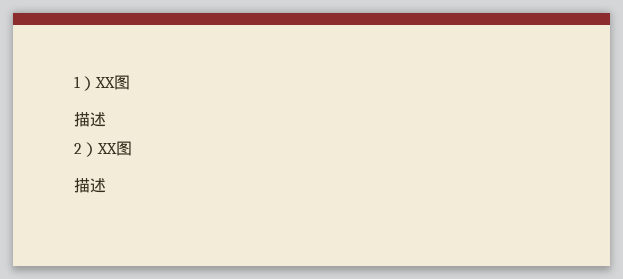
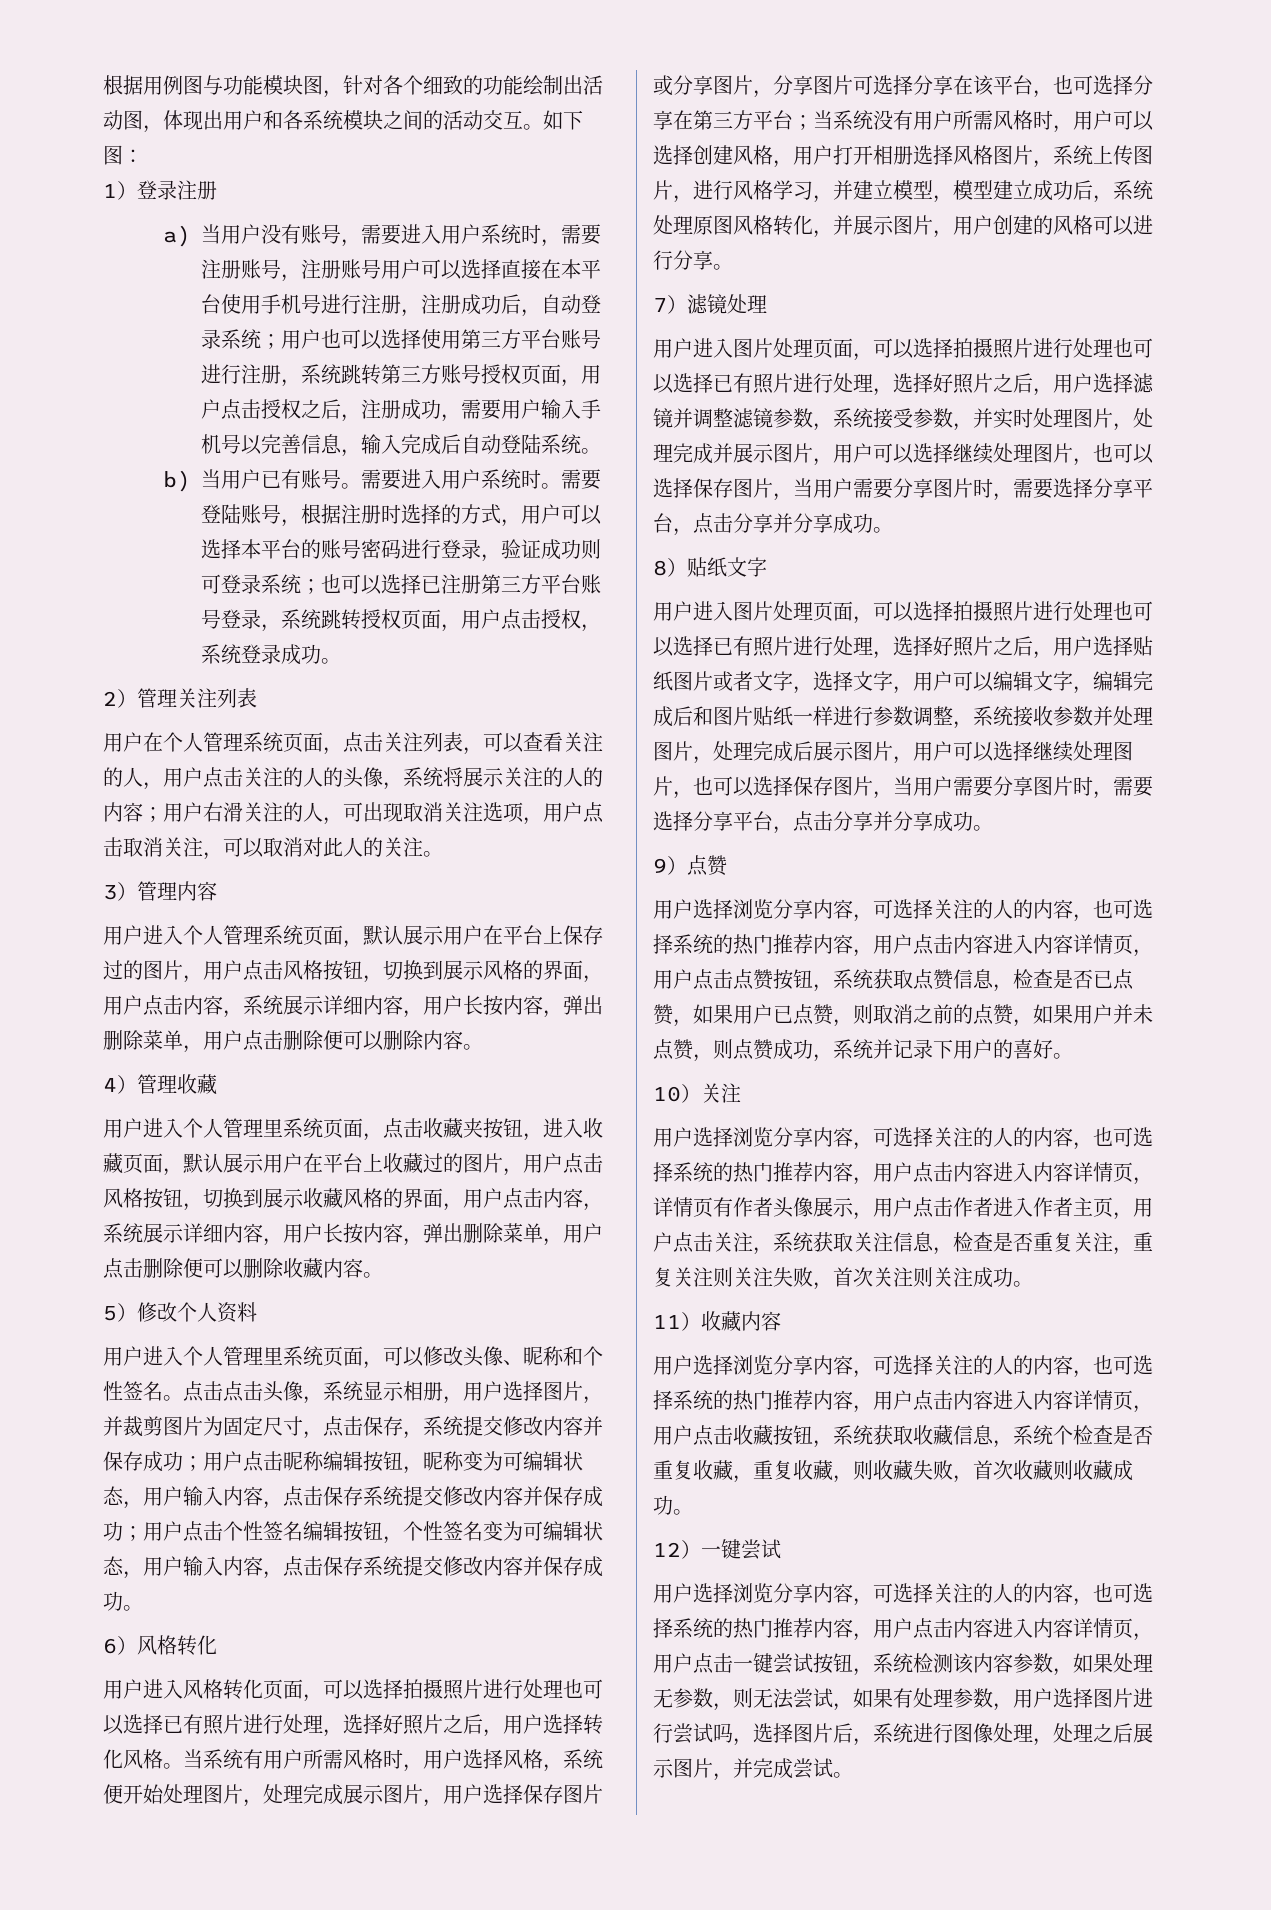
- 1）XX图
- 描述
- 2）XX图
- 描述
+ 根据用例图与功能模块图，针对各个细致的功能绘制出活动图，体现出用户和各系统模块之间的活动交互。如下图：
+ 1）登录注册
+ a)当用户没有账号，需要进入用户系统时，需要注册账号，注册账号用户可以选择直接在本平台使用手机号进行注册，注册成功后，自动登录系统；用户也可以选择使用第三方平台账号进行注册，系统跳转第三方账号授权页面，用户点击授权之后，注册成功，需要用户输入手机号以完善信息，输入完成后自动登陆系统。
+ b)当用户已有账号。需要进入用户系统时。需要登陆账号，根据注册时选择的方式，用户可以选择本平台的账号密码进行登录，验证成功则可登录系统；也可以选择已注册第三方平台账号登录，系统跳转授权页面，用户点击授权，系统登录成功。
+ 2）管理关注列表
+ 用户在个人管理系统页面，点击关注列表，可以查看关注的人，用户点击关注的人的头像，系统将展示关注的人的内容；用户右滑关注的人，可出现取消关注选项，用户点击取消关注，可以取消对此人的关注。
+ 3）管理内容
+ 用户进入个人管理系统页面，默认展示用户在平台上保存过的图片，用户点击风格按钮，切换到展示风格的界面，用户点击内容，系统展示详细内容，用户长按内容，弹出删除菜单，用户点击删除便可以删除内容。
+ 4）管理收藏
+ 用户进入个人管理里系统页面，点击收藏夹按钮，进入收藏页面，默认展示用户在平台上收藏过的图片，用户点击风格按钮，切换到展示收藏风格的界面，用户点击内容，系统展示详细内容，用户长按内容，弹出删除菜单，用户点击删除便可以删除收藏内容。
+ 5）修改个人资料
+ 用户进入个人管理里系统页面，可以修改头像、昵称和个性签名。点击点击头像，系统显示相册，用户选择图片，并裁剪图片为固定尺寸，点击保存，系统提交修改内容并保存成功；用户点击昵称编辑按钮，昵称变为可编辑状态，用户输入内容，点击保存系统提交修改内容并保存成功；用户点击个性签名编辑按钮，个性签名变为可编辑状态，用户输入内容，点击保存系统提交修改内容并保存成功。
+ 6）风格转化
+ 用户进入风格转化页面，可以选择拍摄照片进行处理也可以选择已有照片进行处理，选择好照片之后，用户选择转化风格。当系统有用户所需风格时，用户选择风格，系统便开始处理图片，处理完成展示图片，用户选择保存图片或分享图片，分享图片可选择分享在该平台，也可选择分享在第三方平台；当系统没有用户所需风格时，用户可以选择创建风格，用户打开相册选择风格图片，系统上传图片，进行风格学习，并建立模型，模型建立成功后，系统处理原图风格转化，并展示图片，用户创建的风格可以进行分享。
+ 7）滤镜处理
+ 用户进入图片处理页面，可以选择拍摄照片进行处理也可以选择已有照片进行处理，选择好照片之后，用户选择滤镜并调整滤镜参数，系统接受参数，并实时处理图片，处理完成并展示图片，用户可以选择继续处理图片，也可以选择保存图片，当用户需要分享图片时，需要选择分享平台，点击分享并分享成功。
+ 8）贴纸文字
+ 用户进入图片处理页面，可以选择拍摄照片进行处理也可以选择已有照片进行处理，选择好照片之后，用户选择贴纸图片或者文字，选择文字，用户可以编辑文字，编辑完成后和图片贴纸一样进行参数调整，系统接收参数并处理图片，处理完成后展示图片，用户可以选择继续处理图片，也可以选择保存图片，当用户需要分享图片时，需要选择分享平台，点击分享并分享成功。
+ 9）点赞
+ 用户选择浏览分享内容，可选择关注的人的内容，也可选择系统的热门推荐内容，用户点击内容进入内容详情页，用户点击点赞按钮，系统获取点赞信息，检查是否已点赞，如果用户已点赞，则取消之前的点赞，如果用户并未点赞，则点赞成功，系统并记录下用户的喜好。
+ 10）关注
+ 用户选择浏览分享内容，可选择关注的人的内容，也可选择系统的热门推荐内容，用户点击内容进入内容详情页，详情页有作者头像展示，用户点击作者进入作者主页，用户点击关注，系统获取关注信息，检查是否重复关注，重复关注则关注失败，首次关注则关注成功。
+ 11）收藏内容
+ 用户选择浏览分享内容，可选择关注的人的内容，也可选择系统的热门推荐内容，用户点击内容进入内容详情页，用户点击收藏按钮，系统获取收藏信息，系统个检查是否重复收藏，重复收藏，则收藏失败，首次收藏则收藏成功。
+ 12）一键尝试
+ 用户选择浏览分享内容，可选择关注的人的内容，也可选择系统的热门推荐内容，用户点击内容进入内容详情页，用户点击一键尝试按钮，系统检测该内容参数，如果处理无参数，则无法尝试，如果有处理参数，用户选择图片进行尝试吗，选择图片后，系统进行图像处理，处理之后展示图片，并完成尝试。

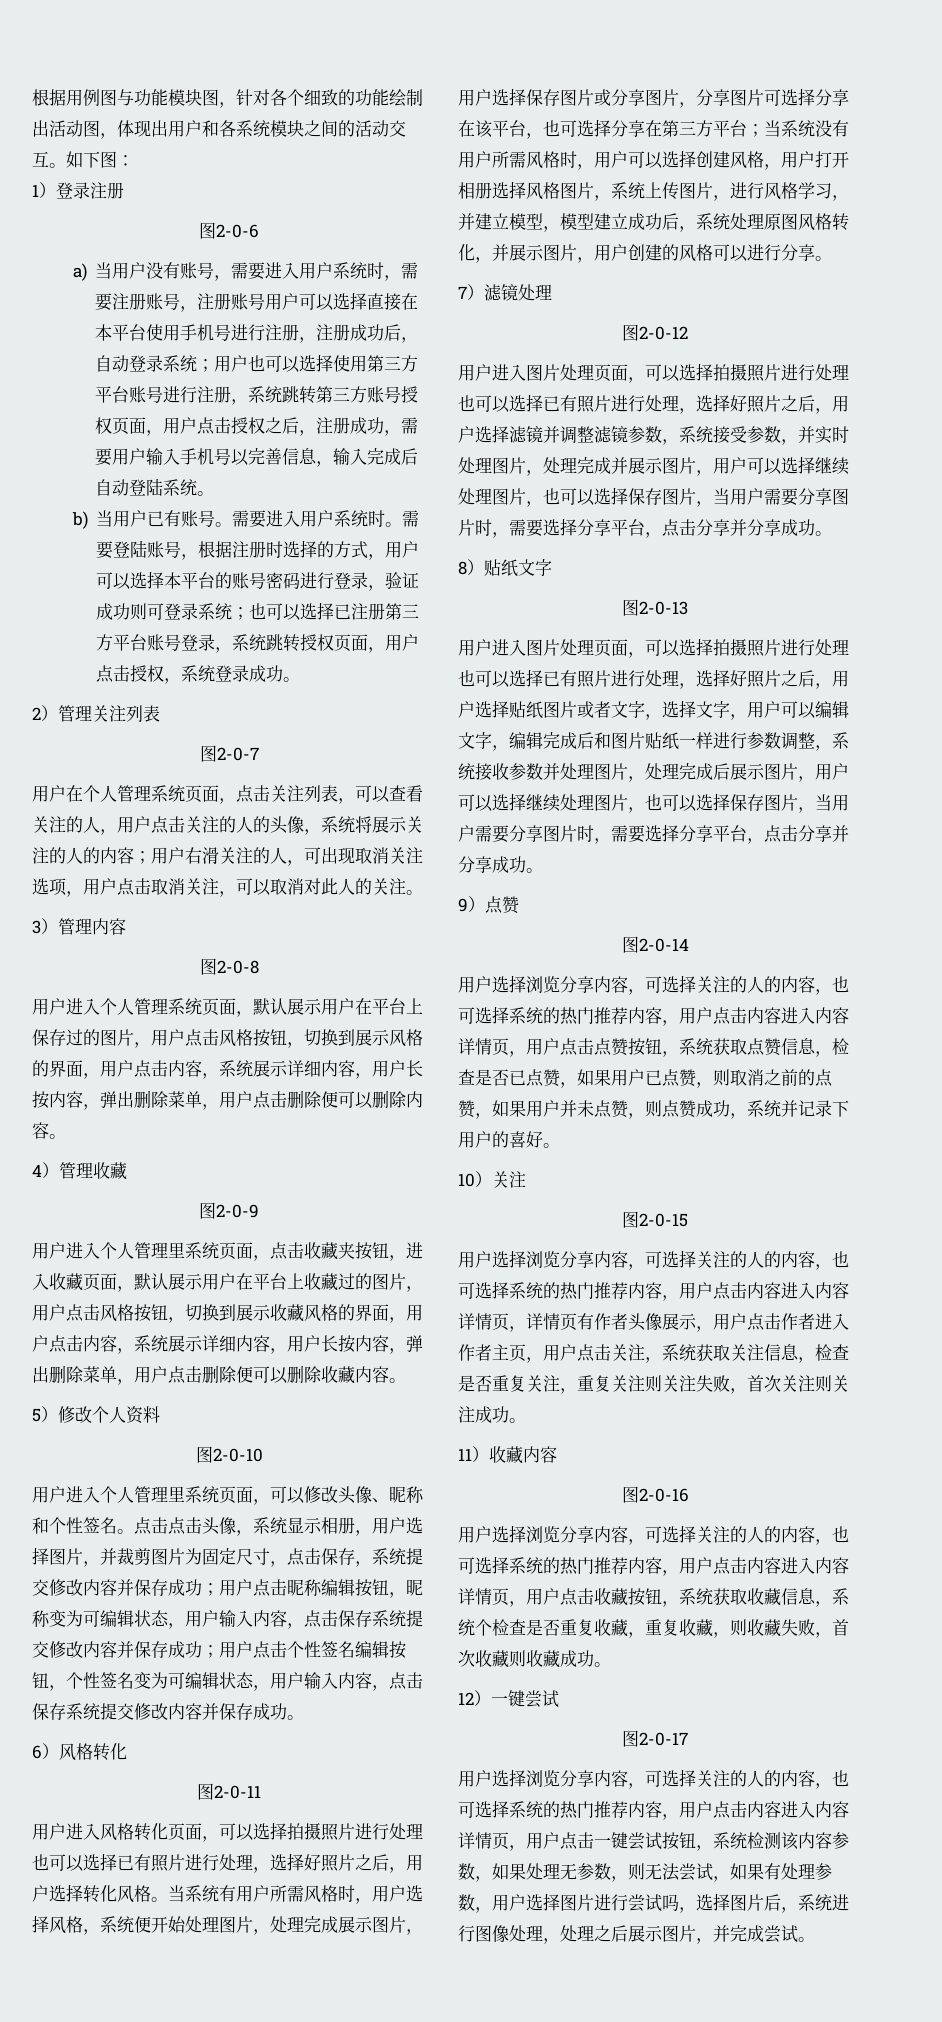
+ 图2-0-6
+ 图2-0-7
+ 图2-0-8
+ 图2-0-9
+ 图2-0-10
+ 图2-0-11
+ 图2-0-12
+ 图2-0-13
+ 图2-0-14
+ 图2-0-15
+ 图2-0-16
+ 图2-0-17

